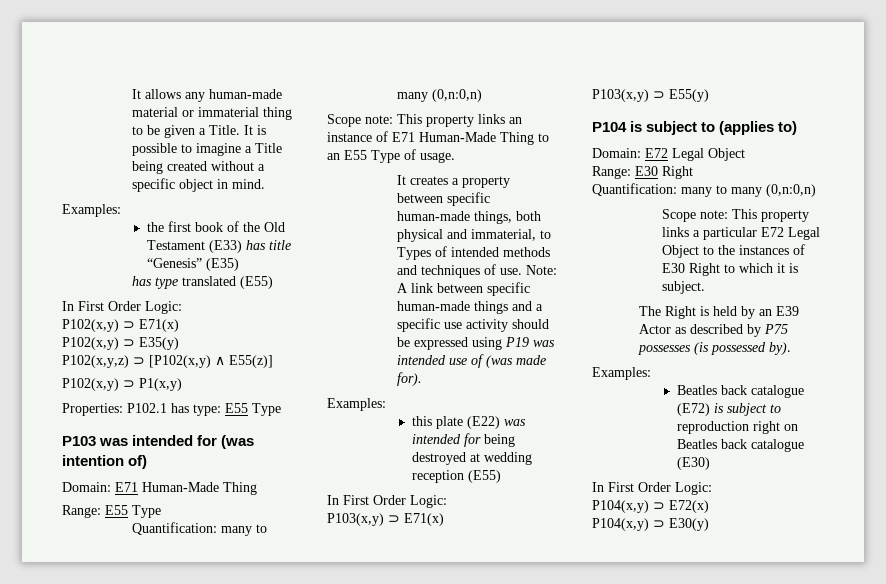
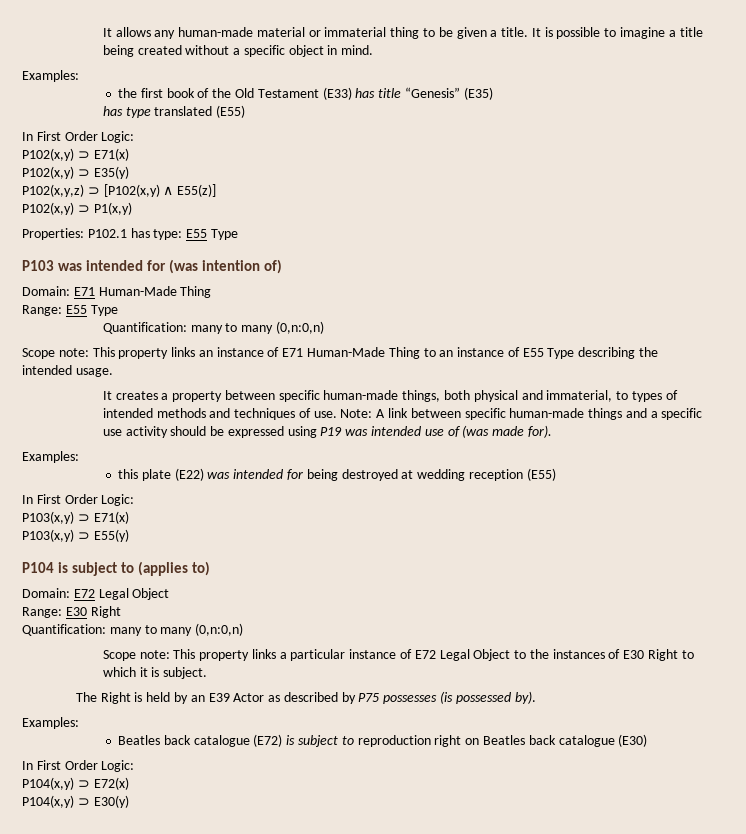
- It allows any human-made material or immaterial thing to be given a Title.
+ It allows any human-made material or immaterial thing to be given a title.
- It is possible to imagine a Title being created without a specific object in mind.
+ It is possible to imagine a title being created without a specific object in mind.
- Scope note: This property links an instance of E71 Human-Made Thing to an E55 Type of usage.
+ Scope note: This property links an instance of E71 Human-Made Thing to an instance of E55 Type describing the intended usage.
- It creates a property between specific human-made things, both physical and immaterial, to Types of intended methods and techniques of use.
+ It creates a property between specific human-made things, both physical and immaterial, to types of intended methods and techniques of use.
- Scope note: This property links a particular E72 Legal Object to the instances of E30 Right to which it is subject.
+ Scope note: This property links a particular instance of E72 Legal Object to the instances of E30 Right to which it is subject.

